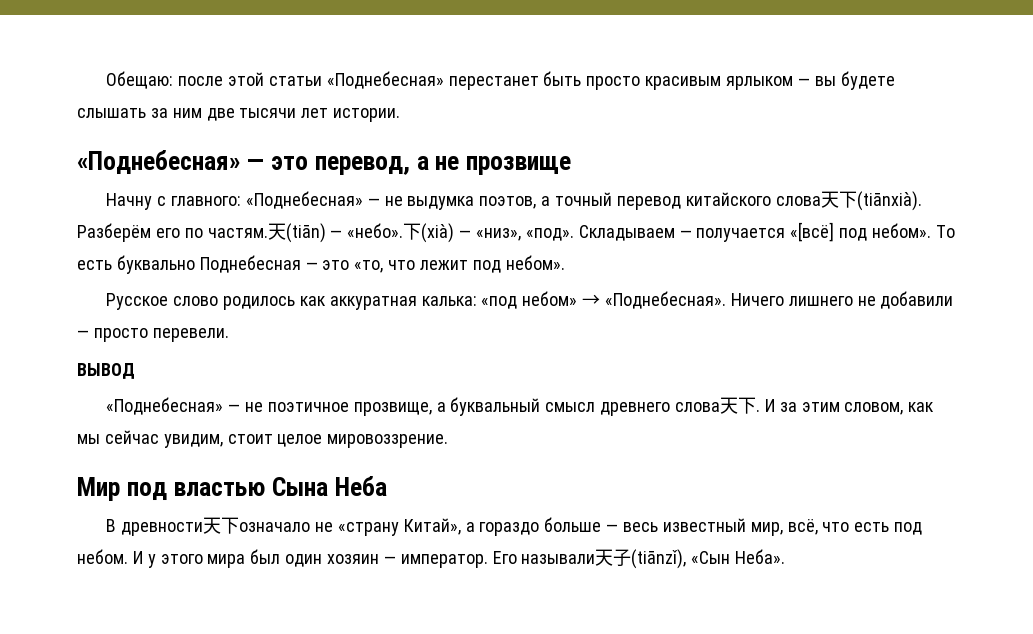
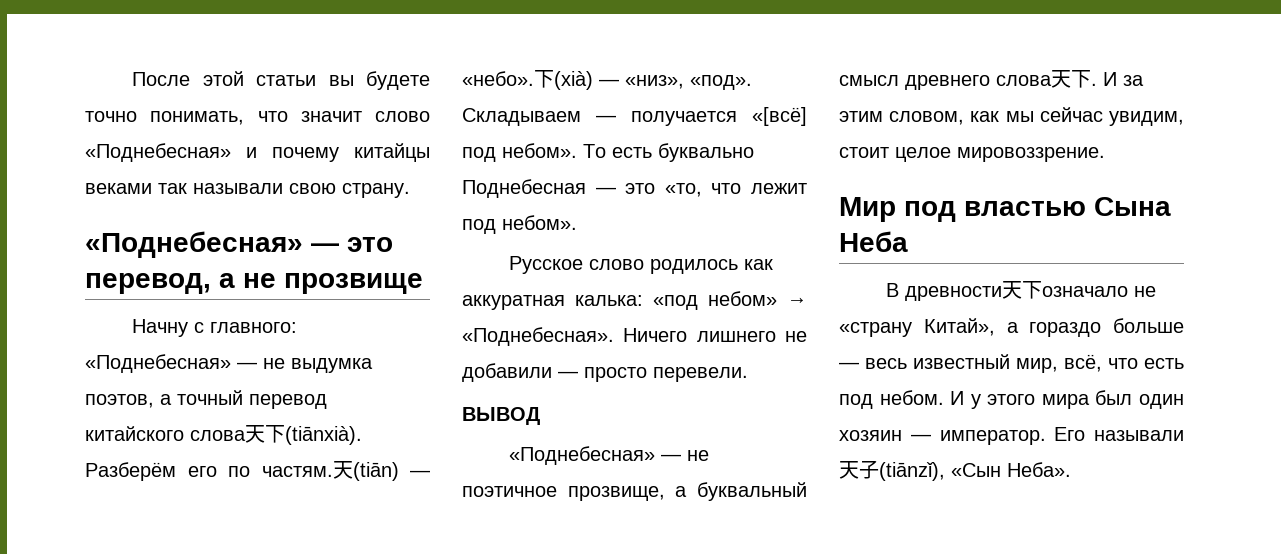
- Обещаю: после этой статьи «Поднебесная» перестанет быть просто красивым ярлыком — вы будете слышать за ним две тысячи лет истории.
+ После этой статьи вы будете точно понимать, что значит слово «Поднебесная» и почему китайцы веками так называли свою страну.

